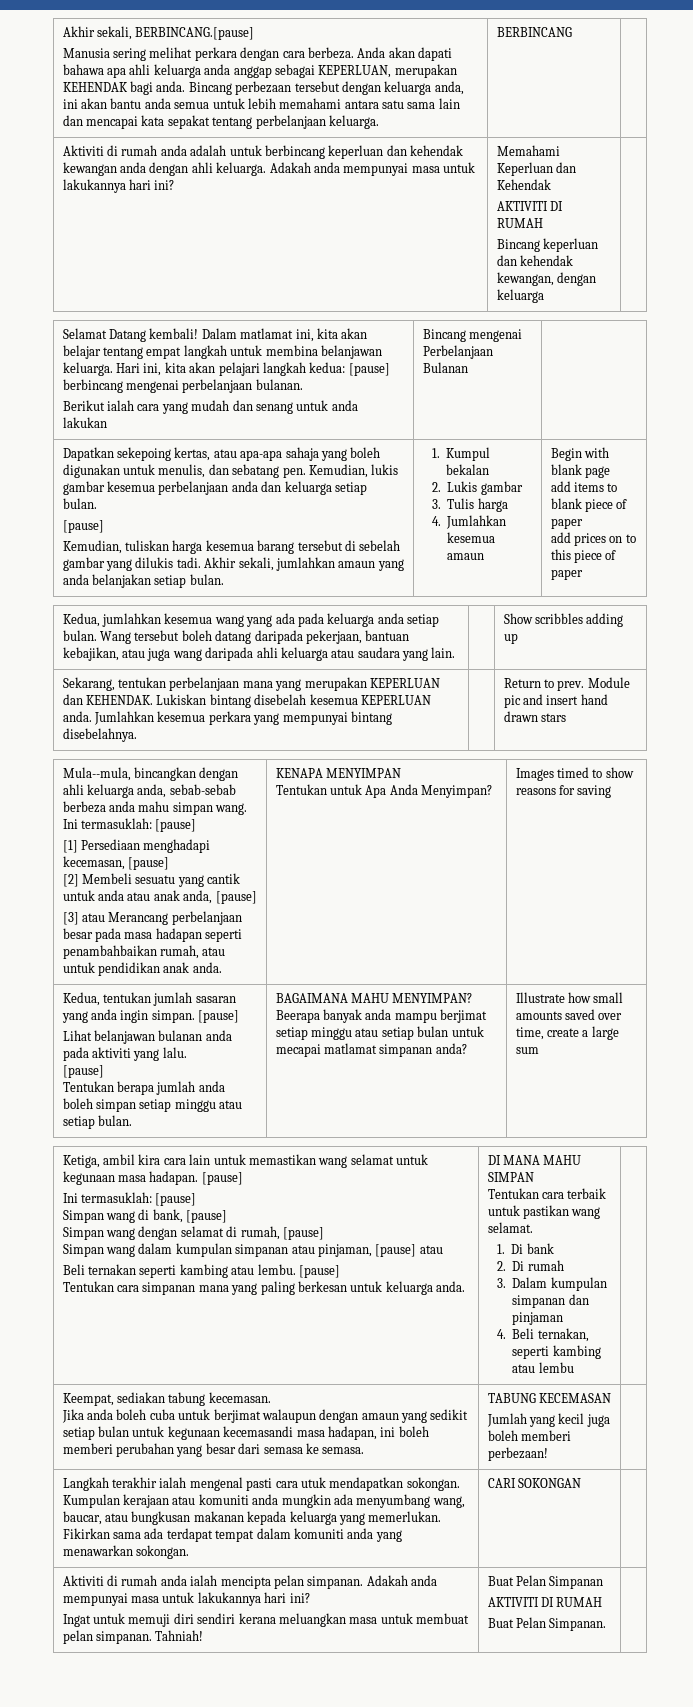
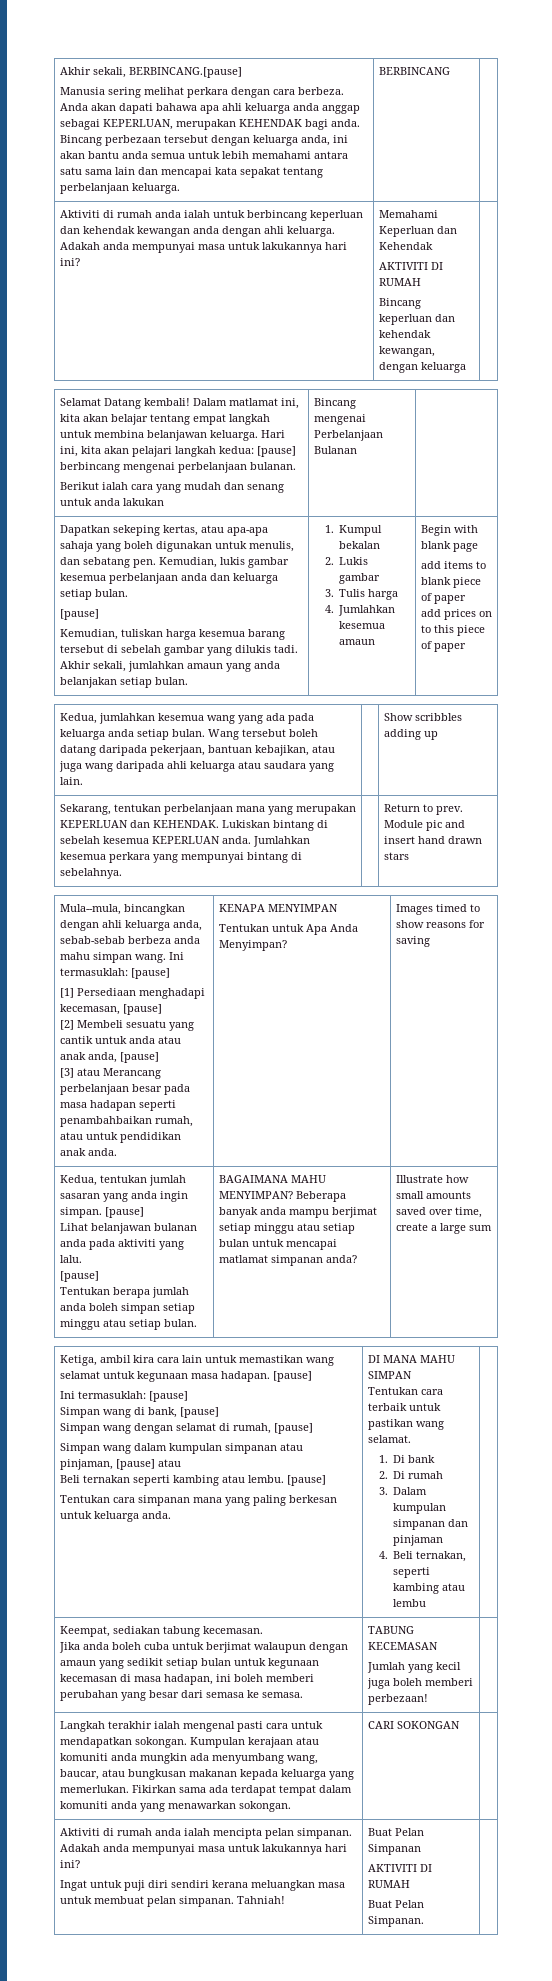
- Aktiviti di rumah anda adalah untuk berbincang keperluan dan kehendak kewangan anda dengan ahli keluarga. Adakah anda mempunyai masa untuk lakukannya hari ini? | Memahami Keperluan dan Kehendak
+ Aktiviti di rumah anda ialah untuk berbincang keperluan dan kehendak kewangan anda dengan ahli keluarga. Adakah anda mempunyai masa untuk lakukannya hari ini? | Memahami Keperluan dan Kehendak
- Dapatkan sekepoing kertas, atau apa-apa sahaja yang boleh digunakan untuk menulis, dan sebatang pen.
+ Dapatkan sekeping kertas, atau apa-apa sahaja yang boleh digunakan untuk menulis, dan sebatang pen.
- Sekarang, tentukan perbelanjaan mana yang merupakan KEPERLUAN dan KEHENDAK. Lukiskan bintang disebelah kesemua KEPERLUAN anda. Jumlahkan kesemua perkara yang mempunyai bintang disebelahnya. | | Return to prev. Module pic and insert hand drawn stars
+ Sekarang, tentukan perbelanjaan mana yang merupakan KEPERLUAN dan KEHENDAK. Lukiskan bintang di sebelah kesemua KEPERLUAN anda. Jumlahkan kesemua perkara yang mempunyai bintang di sebelahnya. | | Return to prev. Module pic and insert hand drawn stars
- Beerapa banyak anda mampu berjimat setiap minggu atau setiap bulan untuk mecapai matlamat simpanan anda?
+ Beberapa banyak anda mampu berjimat setiap minggu atau setiap bulan untuk mencapai matlamat simpanan anda?
- Jika anda boleh cuba untuk berjimat walaupun dengan amaun yang sedikit setiap bulan untuk kegunaan kecemasandi masa hadapan, ini boleh memberi perubahan yang besar dari semasa ke semasa.
+ Jika anda boleh cuba untuk berjimat walaupun dengan amaun yang sedikit setiap bulan untuk kegunaan kecemasan di masa hadapan, ini boleh memberi perubahan yang besar dari semasa ke semasa.
- Langkah terakhir ialah mengenal pasti cara utuk mendapatkan sokongan. Kumpulan kerajaan atau komuniti anda mungkin ada menyumbang wang, baucar, atau bungkusan makanan kepada keluarga yang memerlukan. Fikirkan sama ada terdapat tempat dalam komuniti anda yang menawarkan sokongan. | CARI SOKONGAN |
+ Langkah terakhir ialah mengenal pasti cara untuk mendapatkan sokongan. Kumpulan kerajaan atau komuniti anda mungkin ada menyumbang wang, baucar, atau bungkusan makanan kepada keluarga yang memerlukan. Fikirkan sama ada terdapat tempat dalam komuniti anda yang menawarkan sokongan. | CARI SOKONGAN |
  Aktiviti di rumah anda ialah mencipta pelan simpanan. Adakah anda mempunyai masa untuk lakukannya hari ini?
- Ingat untuk memuji diri sendiri kerana meluangkan masa untuk membuat pelan simpanan. Tahniah! | Buat Pelan Simpanan
+ Ingat untuk puji diri sendiri kerana meluangkan masa untuk membuat pelan simpanan. Tahniah! | Buat Pelan Simpanan

